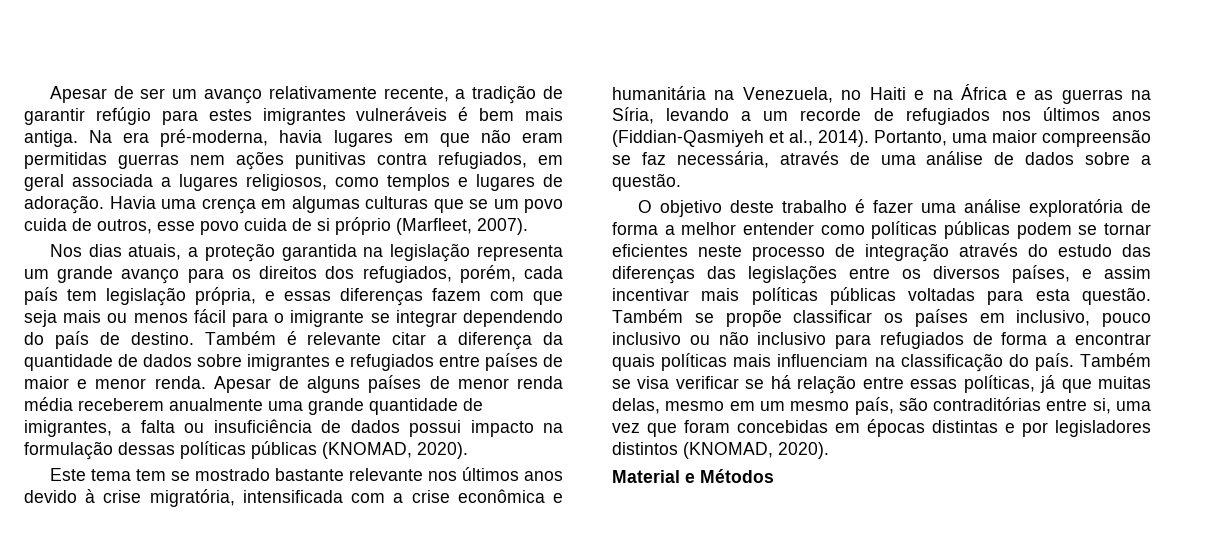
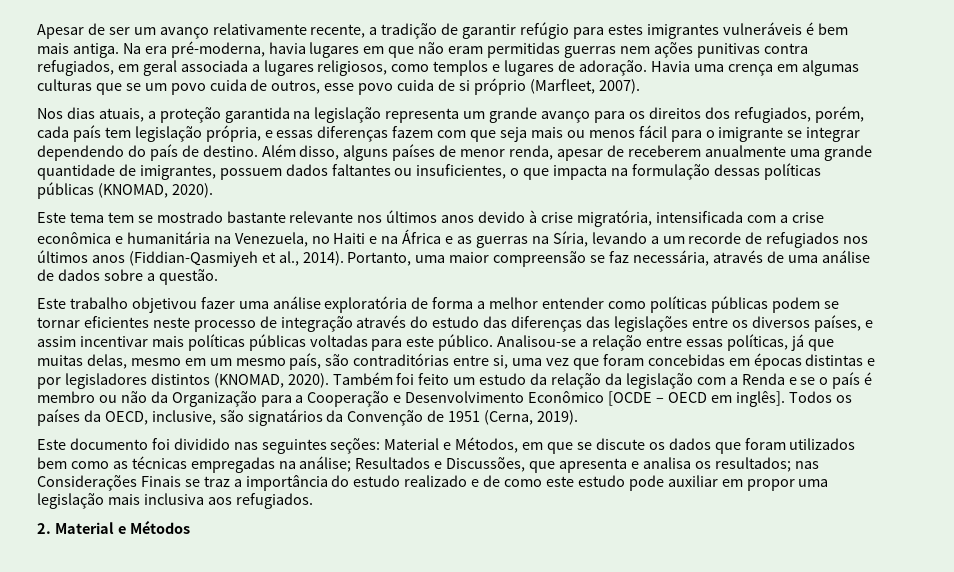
- Também é relevante citar a diferença da quantidade de dados sobre imigrantes e refugiados entre países de maior e menor renda. Apesar de alguns países de menor renda média receberem anualmente uma grande quantidade de imigrantes, a falta ou insuficiência de dados possui impacto na formulação dessas políticas públicas (KNOMAD, 2020).
+ Além disso, alguns países de menor renda, apesar de receberem anualmente uma grande quantidade de imigrantes, possuem dados faltantes ou insuficientes, o que impacta na formulação dessas políticas públicas (KNOMAD, 2020).
- O objetivo deste trabalho é fazer uma análise exploratória de forma a melhor entender como políticas públicas podem se tornar eficientes neste processo de integração através do estudo das diferenças das legislações entre os diversos países, e assim incentivar mais políticas públicas voltadas para esta questão. Também se propõe classificar os países em inclusivo, pouco inclusivo ou não inclusivo para refugiados de forma a encontrar quais políticas mais influenciam na classificação do país. Também se visa verificar se há relação entre essas políticas, já que muitas delas, mesmo em um mesmo país, são contraditórias entre si, uma vez que foram concebidas em épocas distintas e por legisladores distintos (KNOMAD, 2020).
- Material e Métodos
+ Este trabalho objetivou fazer uma análise exploratória de forma a melhor entender como políticas públicas podem se tornar eficientes neste processo de integração através do estudo das diferenças das legislações entre os diversos países, e assim incentivar mais políticas públicas voltadas para este público. Analisou-se a relação entre essas políticas, já que muitas delas, mesmo em um mesmo país, são contraditórias entre si, uma vez que foram concebidas em épocas distintas e por legisladores distintos (KNOMAD, 2020). Também foi feito um estudo da relação da legislação com a Renda e se o país é membro ou não da Organização para a Cooperação e Desenvolvimento Econômico [OCDE – OECD em inglês]. Todos os países da OECD, inclusive, são signatários da Convenção de 1951 (Cerna, 2019).
+ Este documento foi dividido nas seguintes seções: Material e Métodos, em que se discute os dados que foram utilizados bem como as técnicas empregadas na análise; Resultados e Discussões, que apresenta e analisa os resultados; nas Considerações Finais se traz a importância do estudo realizado e de como este estudo pode auxiliar em propor uma legislação mais inclusiva aos refugiados.
+ 2. Material e Métodos

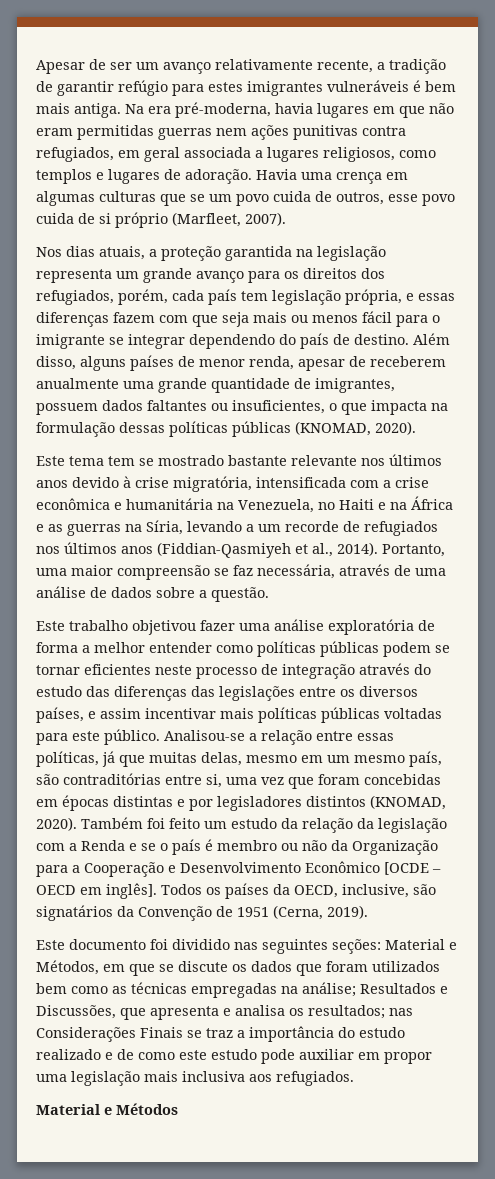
- 2. Material e Métodos
+ Material e Métodos

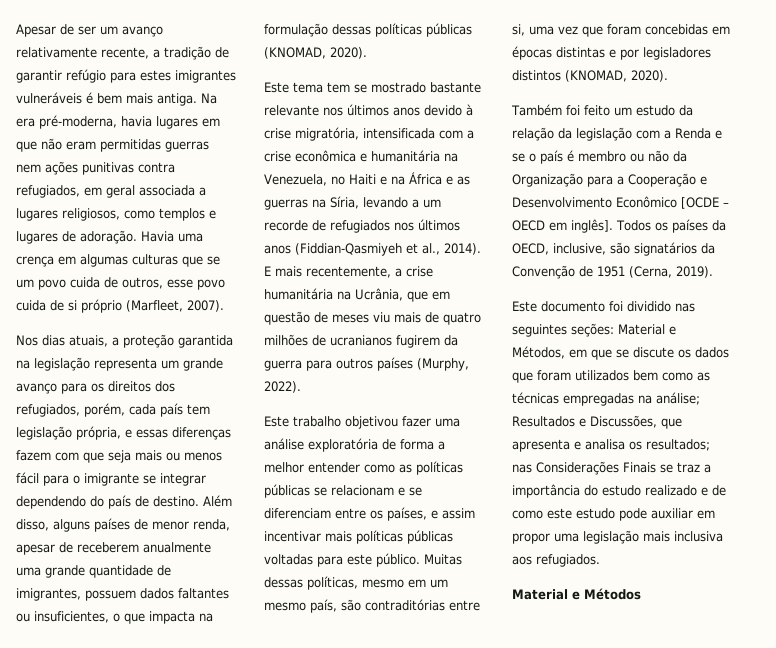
- Portanto, uma maior compreensão se faz necessária, através de uma análise de dados sobre a questão.
+ E mais recentemente, a crise humanitária na Ucrânia, que em questão de meses viu mais de quatro milhões de ucranianos fugirem da guerra para outros países (Murphy, 2022).
- Este trabalho objetivou fazer uma análise exploratória de forma a melhor entender como políticas públicas podem se tornar eficientes neste processo de integração através do estudo das diferenças das legislações entre os diversos países, e assim incentivar mais políticas públicas voltadas para este público.
+ Este trabalho objetivou fazer uma análise exploratória de forma a melhor entender como as políticas públicas se relacionam e se diferenciam entre os países, e assim incentivar mais políticas públicas voltadas para este público.
- Analisou-se a relação entre essas políticas, já que muitas delas, mesmo em um mesmo país, são contraditórias entre si, uma vez que foram concebidas em épocas distintas e por legisladores distintos (KNOMAD, 2020). Também foi feito um estudo da relação da legislação com a Renda e se o país é membro ou não da Organização para a Cooperação e Desenvolvimento Econômico [OCDE – OECD em inglês].
+ Muitas dessas políticas, mesmo em um mesmo país, são contraditórias entre si, uma vez que foram concebidas em épocas distintas e por legisladores distintos (KNOMAD, 2020).
+ Também foi feito um estudo da relação da legislação com a Renda e se o país é membro ou não da Organização para a Cooperação e Desenvolvimento Econômico [OCDE – OECD em inglês].

